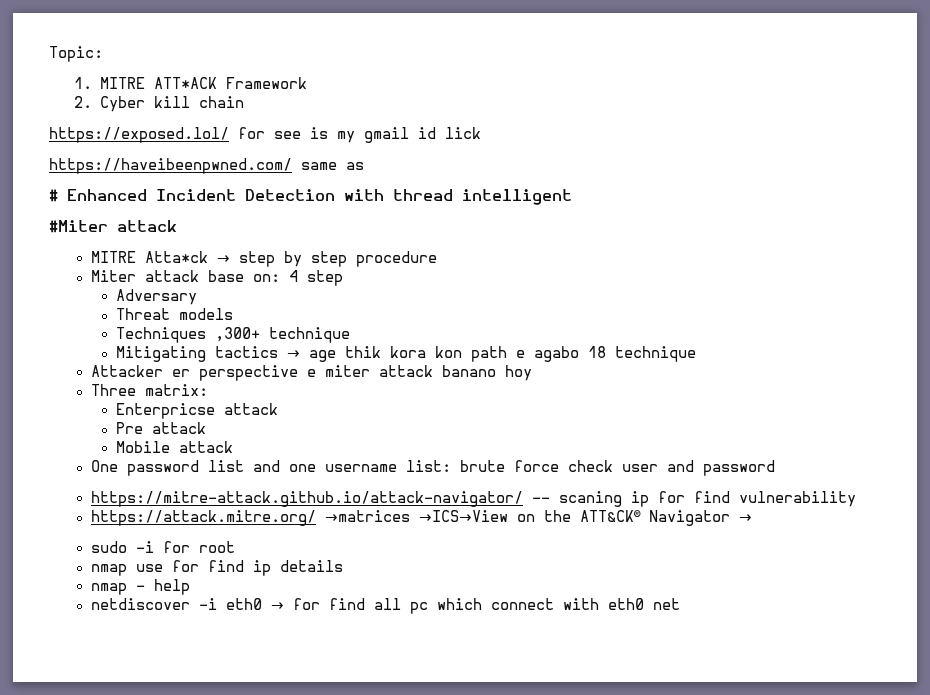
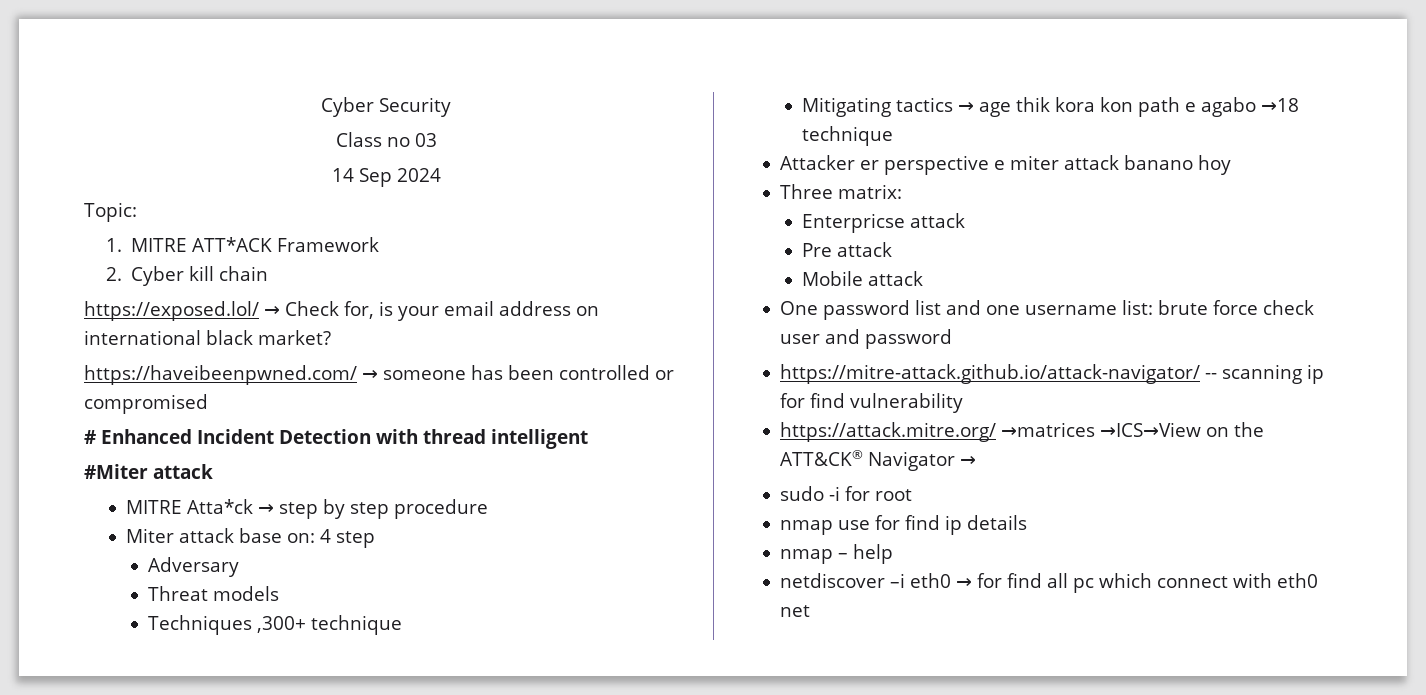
+ Cyber Security
+ Class no 03
+ 14 Sep 2024
- https://exposed.lol/ for see is my gmail id lick
- https://haveibeenpwned.com/ same as
+ https://exposed.lol/ → Check for, is your email address on international black market?
+ https://haveibeenpwned.com/ → someone has been controlled or compromised
- Mitigating tactics → age thik kora kon path e agabo 18 technique
+ Mitigating tactics → age thik kora kon path e agabo →18 technique
- https://mitre-attack.github.io/attack-navigator/ -- scaning ip for find vulnerability
+ https://mitre-attack.github.io/attack-navigator/ -- scanning ip for find vulnerability

